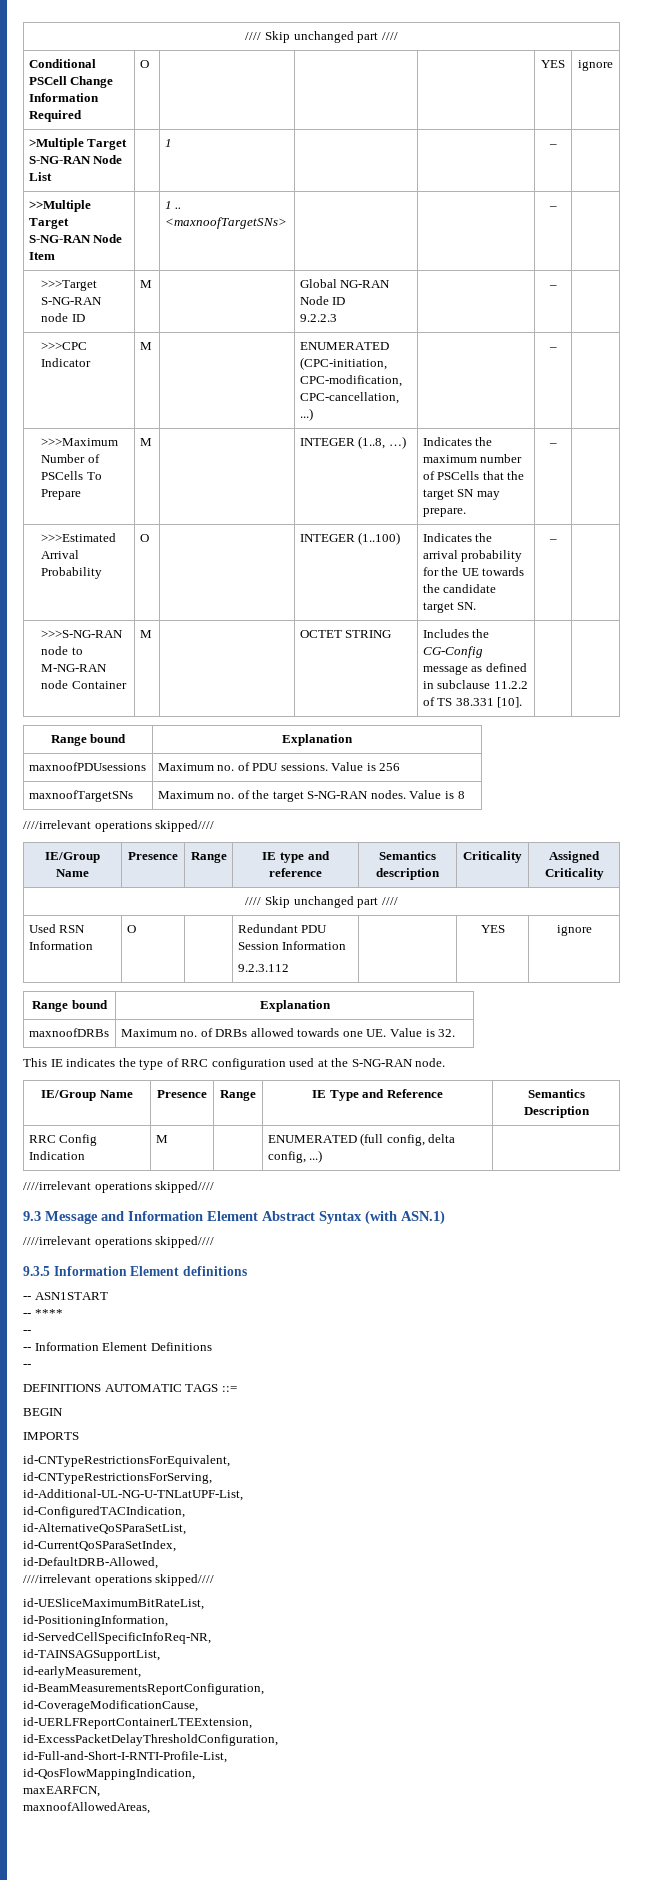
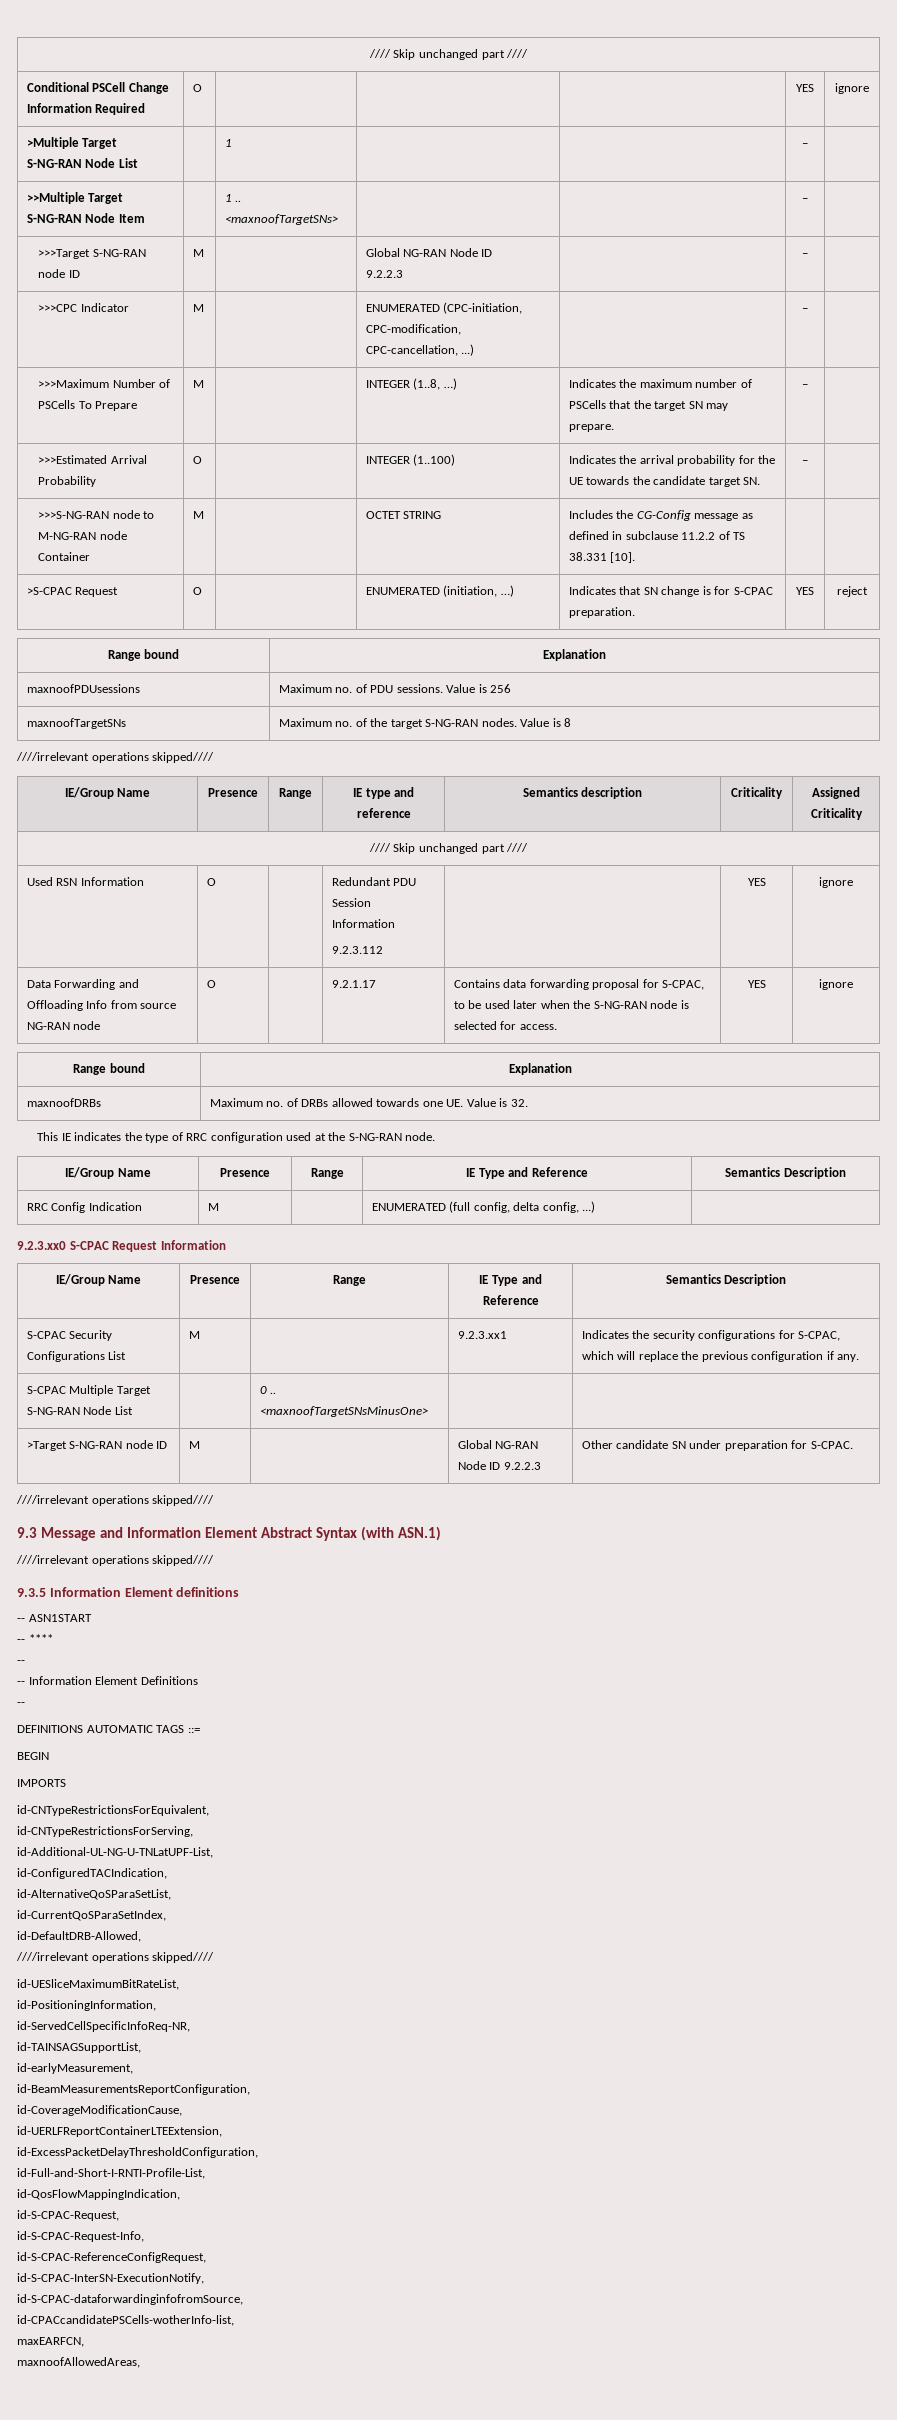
+ >S-CPAC Request | O | | ENUMERATED (initiation, …) | Indicates that SN change is for S-CPAC preparation. | YES | reject
+ Data Forwarding and Offloading Info from source NG-RAN node | O | | 9.2.1.17 | Contains data forwarding proposal for S-CPAC, to be used later when the S-NG-RAN node is selected for access. | YES | ignore
+ 9.2.3.xx0 S-CPAC Request Information
+ IE/Group Name | Presence | Range | IE Type and Reference | Semantics Description
+ S-CPAC Security Configurations List | M | | 9.2.3.xx1 | Indicates the security configurations for S-CPAC, which will replace the previous configuration if any.
+ S-CPAC Multiple Target S-NG-RAN Node List | | 0 .. <maxnoofTargetSNsMinusOne> | |
+ >Target S-NG-RAN node ID | M | | Global NG-RAN Node ID 9.2.2.3 | Other candidate SN under preparation for S-CPAC.
+ id-S-CPAC-Request,
+ id-S-CPAC-Request-Info,
+ id-S-CPAC-ReferenceConfigRequest,
+ id-S-CPAC-InterSN-ExecutionNotify,
+ id-S-CPAC-dataforwardinginfofromSource,
+ id-CPACcandidatePSCells-wotherInfo-list,

